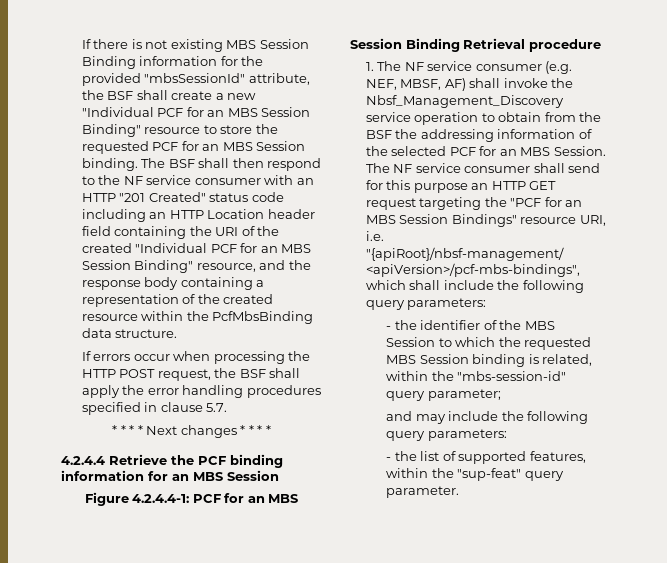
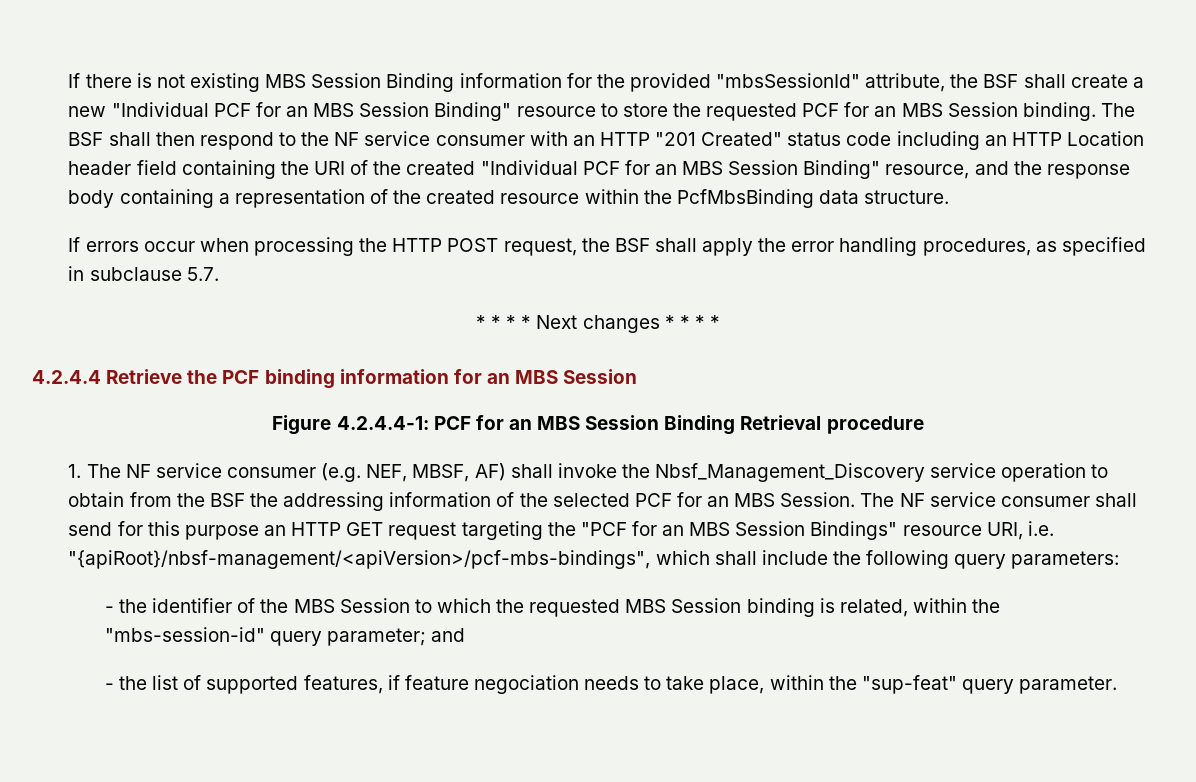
- If errors occur when processing the HTTP POST request, the BSF shall apply the error handling procedures specified in clause 5.7.
+ If errors occur when processing the HTTP POST request, the BSF shall apply the error handling procedures, as specified in subclause 5.7.
- - the identifier of the MBS Session to which the requested MBS Session binding is related, within the "mbs-session-id" query parameter;
- and may include the following query parameters:
+ - the identifier of the MBS Session to which the requested MBS Session binding is related, within the "mbs-session-id" query parameter; and
- - the list of supported features, within the "sup-feat" query parameter.
+ - the list of supported features, if feature negociation needs to take place, within the "sup-feat" query parameter.

